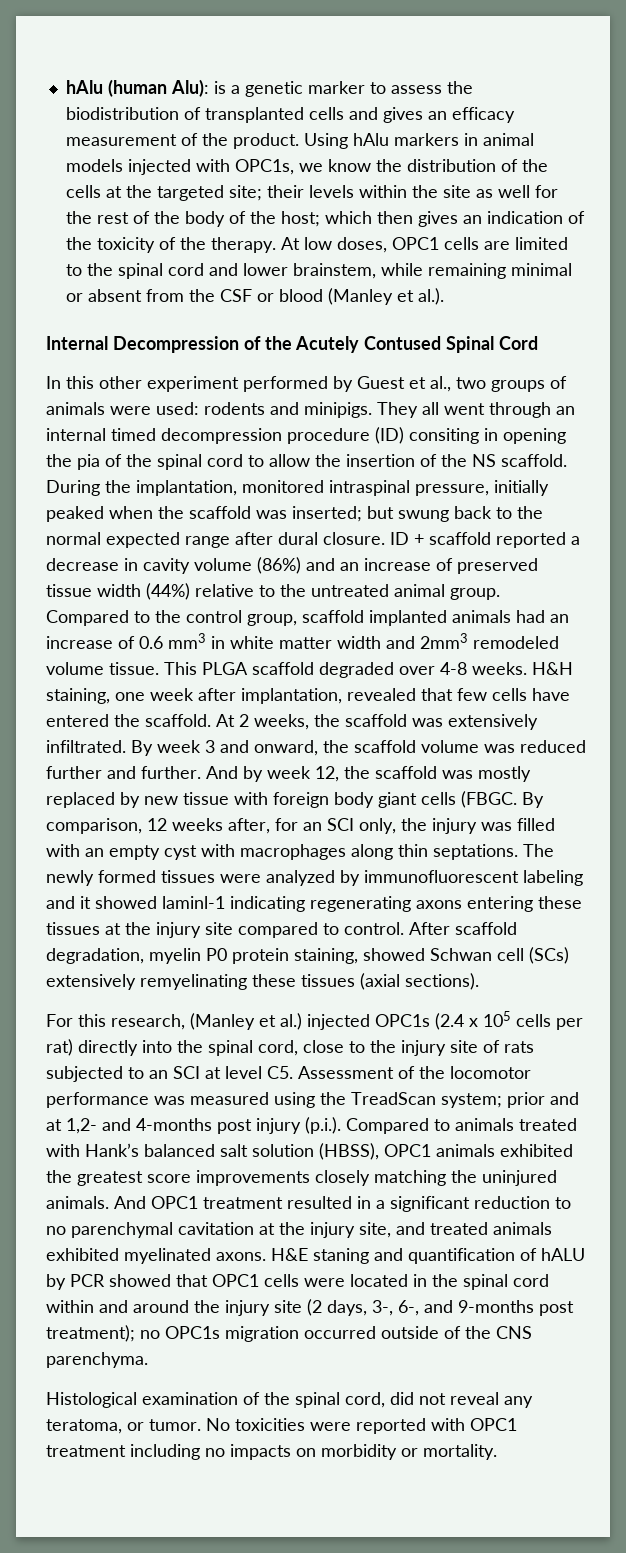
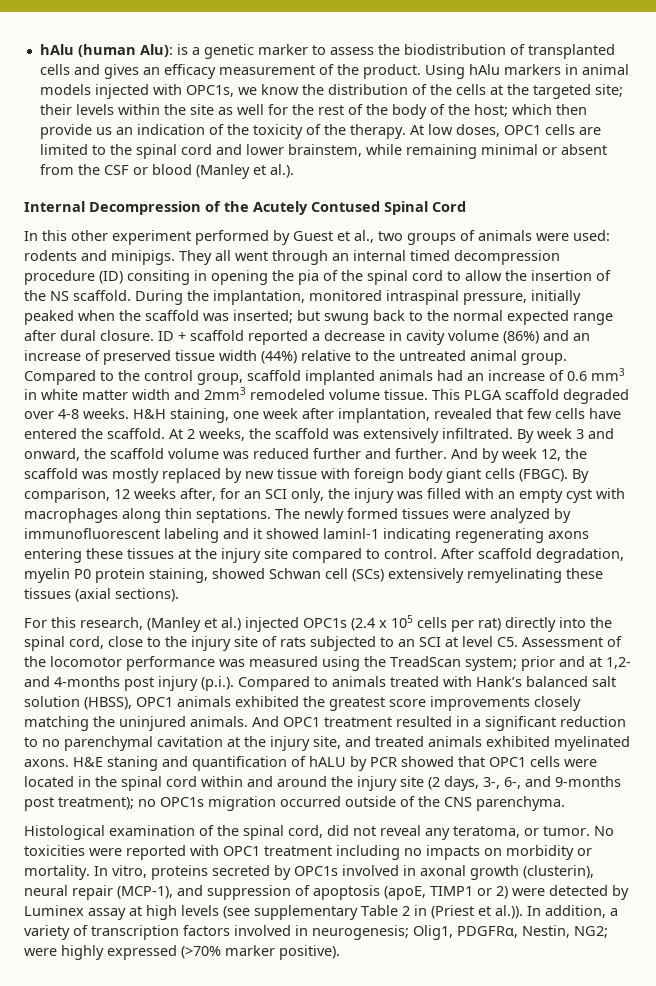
- Using hAlu markers in animal models injected with OPC1s, we know the distribution of the cells at the targeted site; their levels within the site as well for the rest of the body of the host; which then gives an indication of the toxicity of the therapy.
+ Using hAlu markers in animal models injected with OPC1s, we know the distribution of the cells at the targeted site; their levels within the site as well for the rest of the body of the host; which then provide us an indication of the toxicity of the therapy.
- And by week 12, the scaffold was mostly replaced by new tissue with foreign body giant cells (FBGC.
+ And by week 12, the scaffold was mostly replaced by new tissue with foreign body giant cells (FBGC).
+ In vitro, proteins secreted by OPC1s involved in axonal growth (clusterin), neural repair (MCP-1), and suppression of apoptosis (apoE, TIMP1 or 2) were detected by Luminex assay at high levels (see supplementary Table 2 in (Priest et al.)). In addition, a variety of transcription factors involved in neurogenesis; Olig1, PDGFRα, Nestin, NG2; were highly expressed (>70% marker positive).

